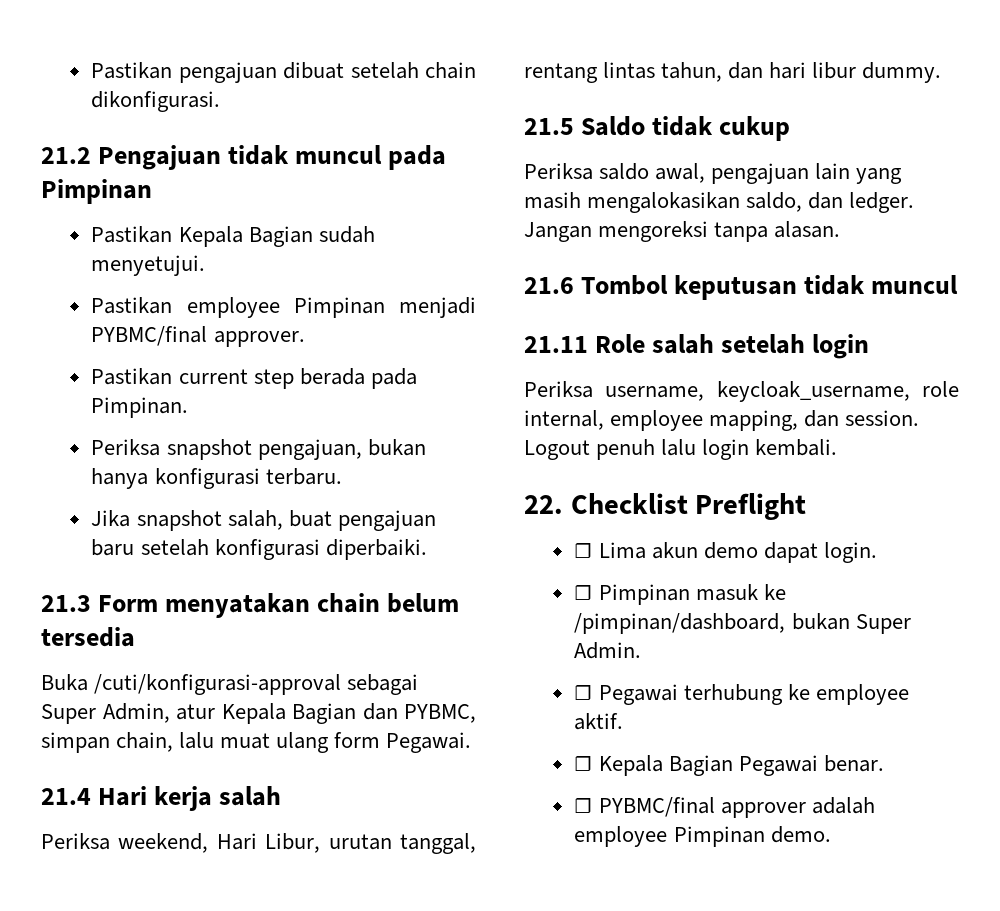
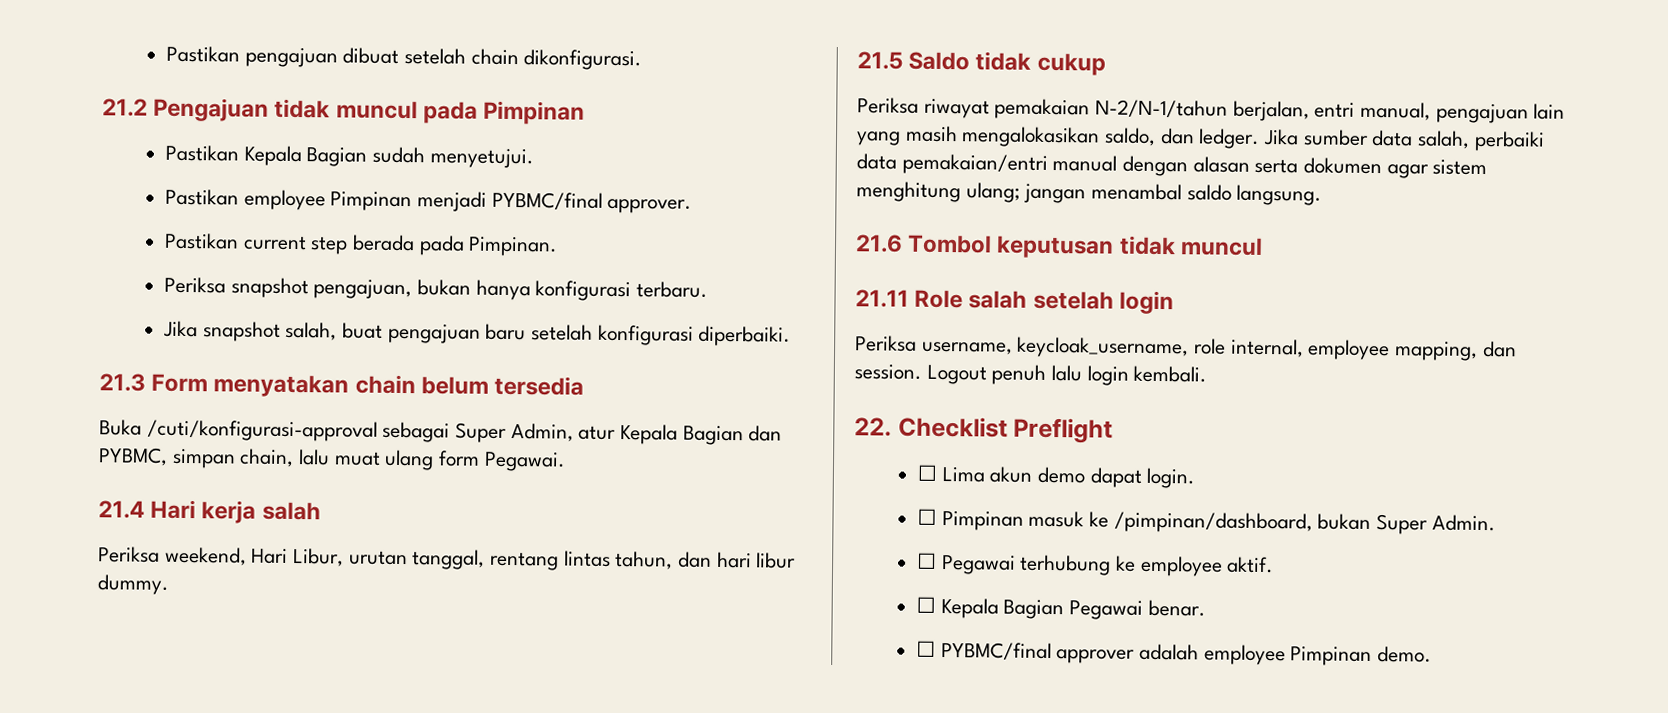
- Periksa saldo awal, pengajuan lain yang masih mengalokasikan saldo, dan ledger.
+ Periksa riwayat pemakaian N-2/N-1/tahun berjalan, entri manual, pengajuan lain yang masih mengalokasikan saldo, dan ledger.
- Jangan mengoreksi tanpa alasan.
+ Jika sumber data salah, perbaiki data pemakaian/entri manual dengan alasan serta dokumen agar sistem menghitung ulang; jangan menambal saldo langsung.

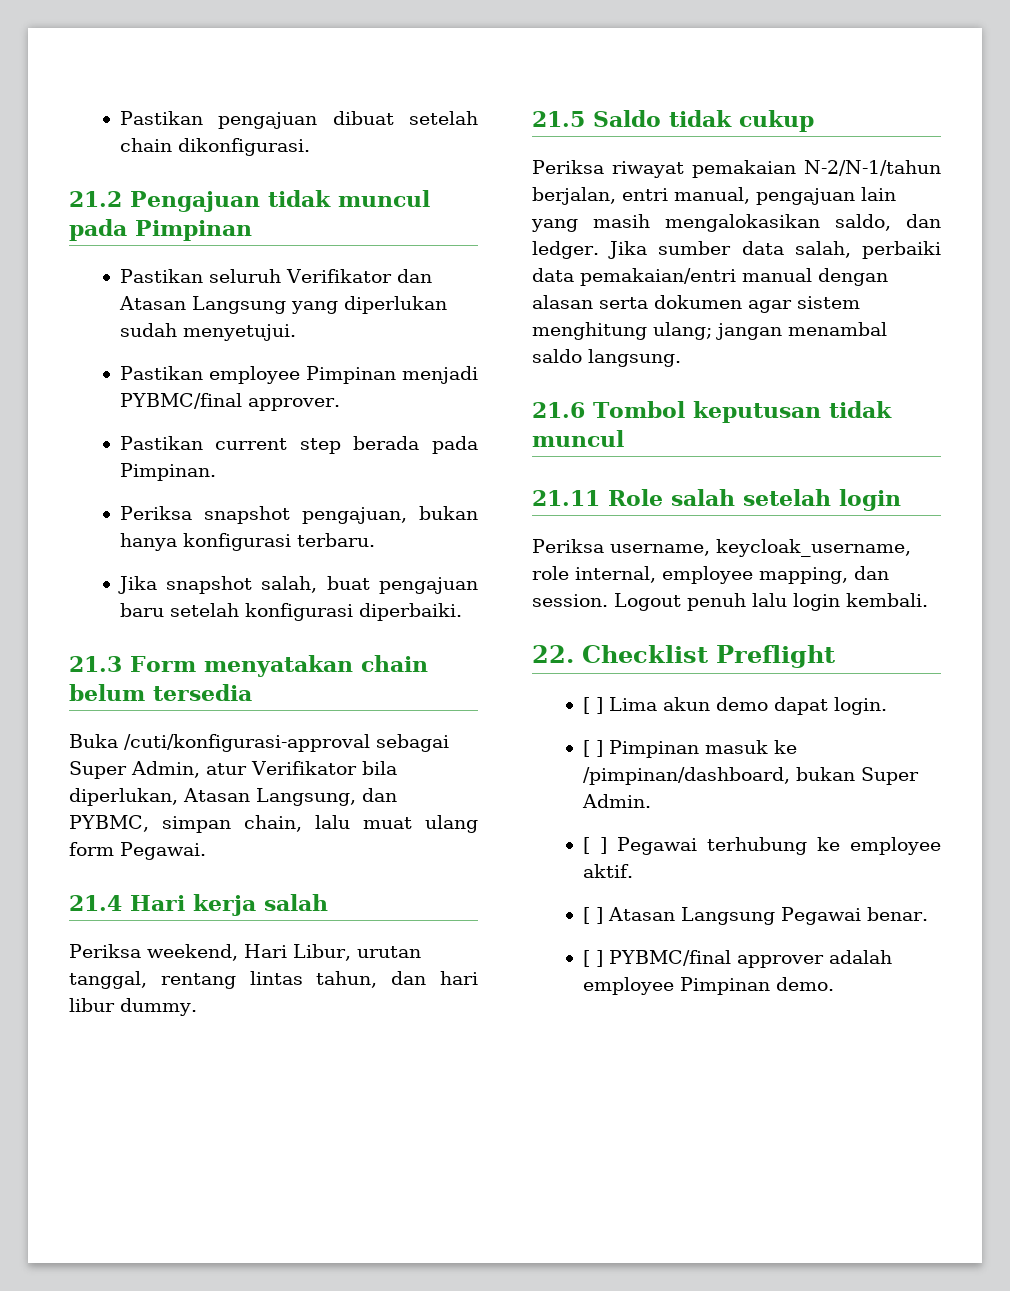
- Pastikan Kepala Bagian sudah menyetujui.
+ Pastikan seluruh Verifikator dan Atasan Langsung yang diperlukan sudah menyetujui.
- Buka /cuti/konfigurasi-approval sebagai Super Admin, atur Kepala Bagian dan PYBMC, simpan chain, lalu muat ulang form Pegawai.
+ Buka /cuti/konfigurasi-approval sebagai Super Admin, atur Verifikator bila diperlukan, Atasan Langsung, dan PYBMC, simpan chain, lalu muat ulang form Pegawai.
- ☐ Lima akun demo dapat login.
+ [ ] Lima akun demo dapat login.
- ☐ Pimpinan masuk ke /pimpinan/dashboard, bukan Super Admin.
+ [ ] Pimpinan masuk ke /pimpinan/dashboard, bukan Super Admin.
- ☐ Pegawai terhubung ke employee aktif.
+ [ ] Pegawai terhubung ke employee aktif.
- ☐ Kepala Bagian Pegawai benar.
+ [ ] Atasan Langsung Pegawai benar.
- ☐ PYBMC/final approver adalah employee Pimpinan demo.
+ [ ] PYBMC/final approver adalah employee Pimpinan demo.

